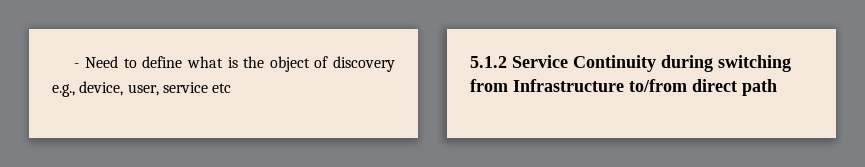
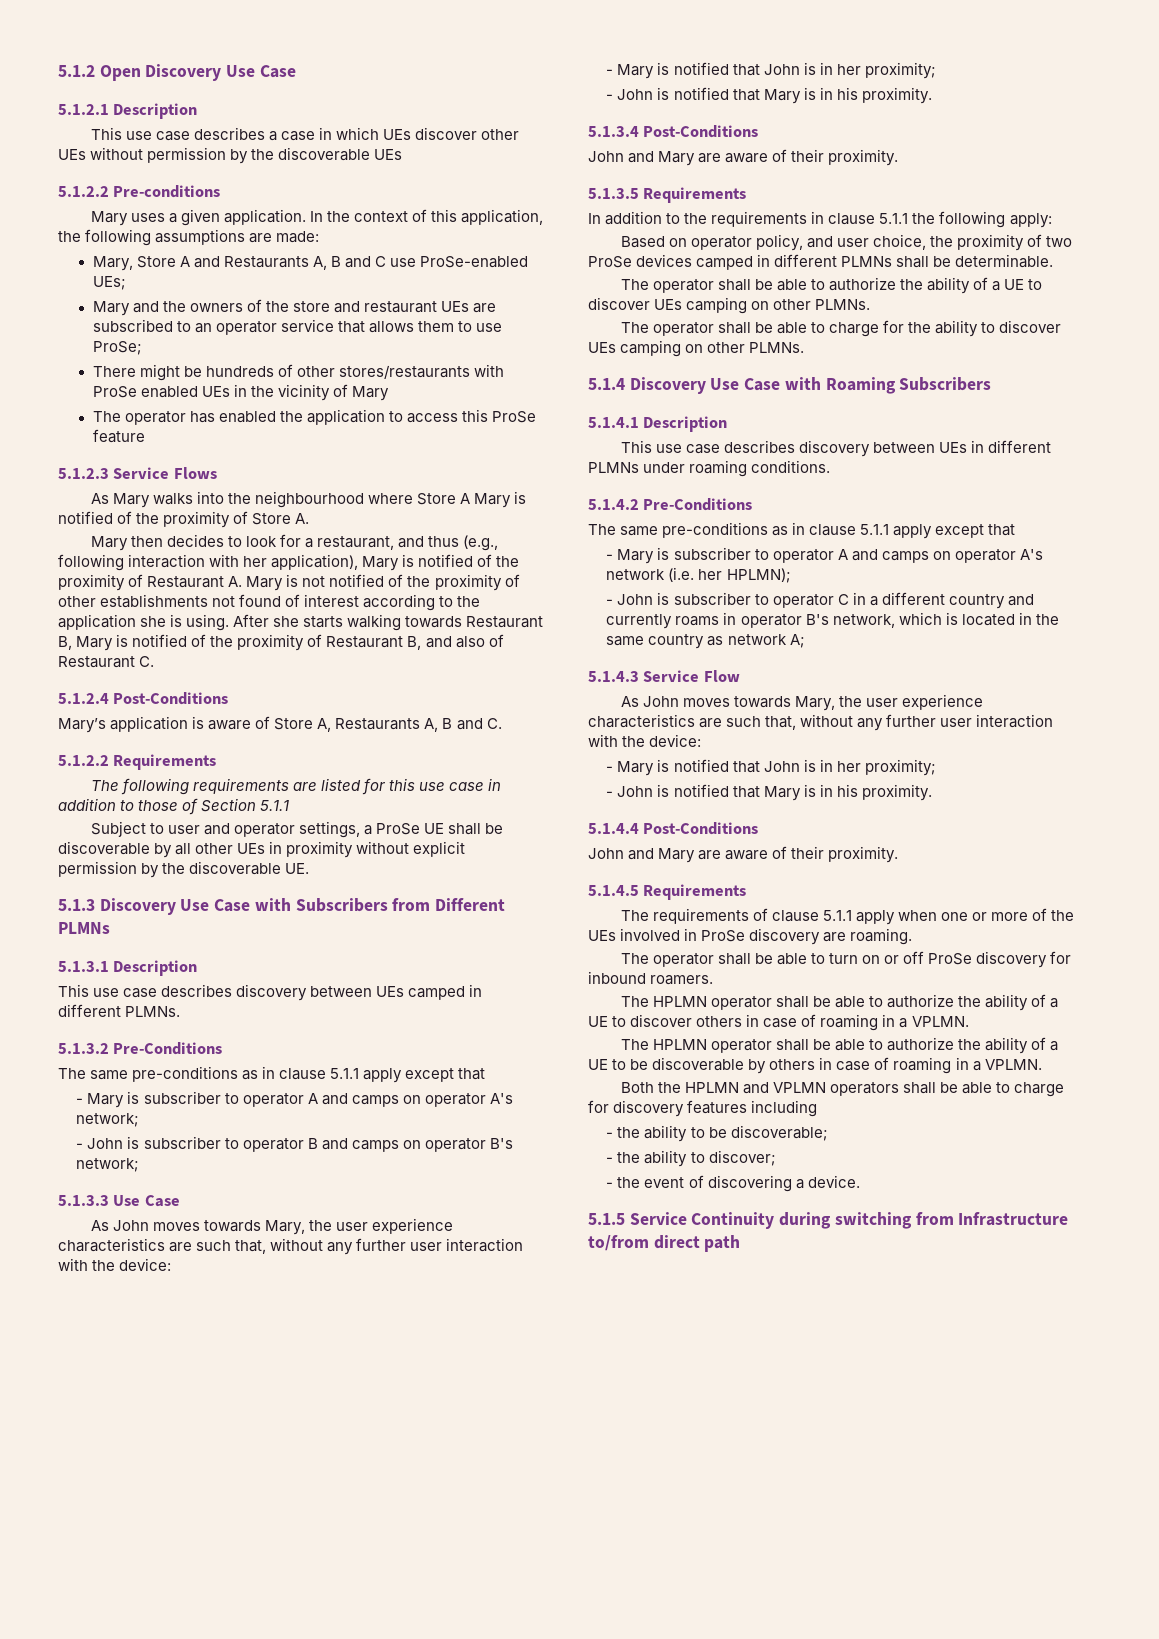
- - Need to define what is the object of discovery e.g., device, user, service etc
- 5.1.2 Service Continuity during switching from Infrastructure to/from direct path
+ 5.1.2 Open Discovery Use Case
+ 5.1.2.1 Description
+ This use case describes a case in which UEs discover other UEs without permission by the discoverable UEs
+ 5.1.2.2 Pre-conditions
+ Mary uses a given application. In the context of this application, the following assumptions are made:
+ Mary, Store A and Restaurants A, B and C use ProSe-enabled UEs;
+ Mary and the owners of the store and restaurant UEs are subscribed to an operator service that allows them to use ProSe;
+ There might be hundreds of other stores/restaurants with ProSe enabled UEs in the vicinity of Mary
+ The operator has enabled the application to access this ProSe feature
+ 5.1.2.3 Service Flows
+ As Mary walks into the neighbourhood where Store A Mary is notified of the proximity of Store A.
+ Mary then decides to look for a restaurant, and thus (e.g., following interaction with her application), Mary is notified of the proximity of Restaurant A. Mary is not notified of the proximity of other establishments not found of interest according to the application she is using. After she starts walking towards Restaurant B, Mary is notified of the proximity of Restaurant B, and also of Restaurant C.
+ 5.1.2.4 Post-Conditions
+ Mary’s application is aware of Store A, Restaurants A, B and C.
+ 5.1.2.2 Requirements
+ The following requirements are listed for this use case in addition to those of Section 5.1.1
+ Subject to user and operator settings, a ProSe UE shall be discoverable by all other UEs in proximity without explicit permission by the discoverable UE.
+ 5.1.3 Discovery Use Case with Subscribers from Different PLMNs
+ 5.1.3.1 Description
+ This use case describes discovery between UEs camped in different PLMNs.
+ 5.1.3.2 Pre-Conditions
+ The same pre-conditions as in clause 5.1.1 apply except that
+ - Mary is subscriber to operator A and camps on operator A's network;
+ - John is subscriber to operator B and camps on operator B's network;
+ 5.1.3.3 Use Case
+ As John moves towards Mary, the user experience characteristics are such that, without any further user interaction with the device:
+ - Mary is notified that John is in her proximity;
+ - John is notified that Mary is in his proximity.
+ 5.1.3.4 Post-Conditions
+ John and Mary are aware of their proximity.
+ 5.1.3.5 Requirements
+ In addition to the requirements in clause 5.1.1 the following apply:
+ Based on operator policy, and user choice, the proximity of two ProSe devices camped in different PLMNs shall be determinable.
+ The operator shall be able to authorize the ability of a UE to discover UEs camping on other PLMNs.
+ The operator shall be able to charge for the ability to discover UEs camping on other PLMNs.
+ 5.1.4 Discovery Use Case with Roaming Subscribers
+ 5.1.4.1 Description
+ This use case describes discovery between UEs in different PLMNs under roaming conditions.
+ 5.1.4.2 Pre-Conditions
+ The same pre-conditions as in clause 5.1.1 apply except that
+ - Mary is subscriber to operator A and camps on operator A's network (i.e. her HPLMN);
+ - John is subscriber to operator C in a different country and currently roams in operator B's network, which is located in the same country as network A;
+ 5.1.4.3 Service Flow
+ As John moves towards Mary, the user experience characteristics are such that, without any further user interaction with the device:
+ - Mary is notified that John is in her proximity;
+ - John is notified that Mary is in his proximity.
+ 5.1.4.4 Post-Conditions
+ John and Mary are aware of their proximity.
+ 5.1.4.5 Requirements
+ The requirements of clause 5.1.1 apply when one or more of the UEs involved in ProSe discovery are roaming.
+ The operator shall be able to turn on or off ProSe discovery for inbound roamers.
+ The HPLMN operator shall be able to authorize the ability of a UE to discover others in case of roaming in a VPLMN.
+ The HPLMN operator shall be able to authorize the ability of a UE to be discoverable by others in case of roaming in a VPLMN.
+ Both the HPLMN and VPLMN operators shall be able to charge for discovery features including
+ - the ability to be discoverable;
+ - the ability to discover;
+ - the event of discovering a device.
+ 5.1.5 Service Continuity during switching from Infrastructure to/from direct path

